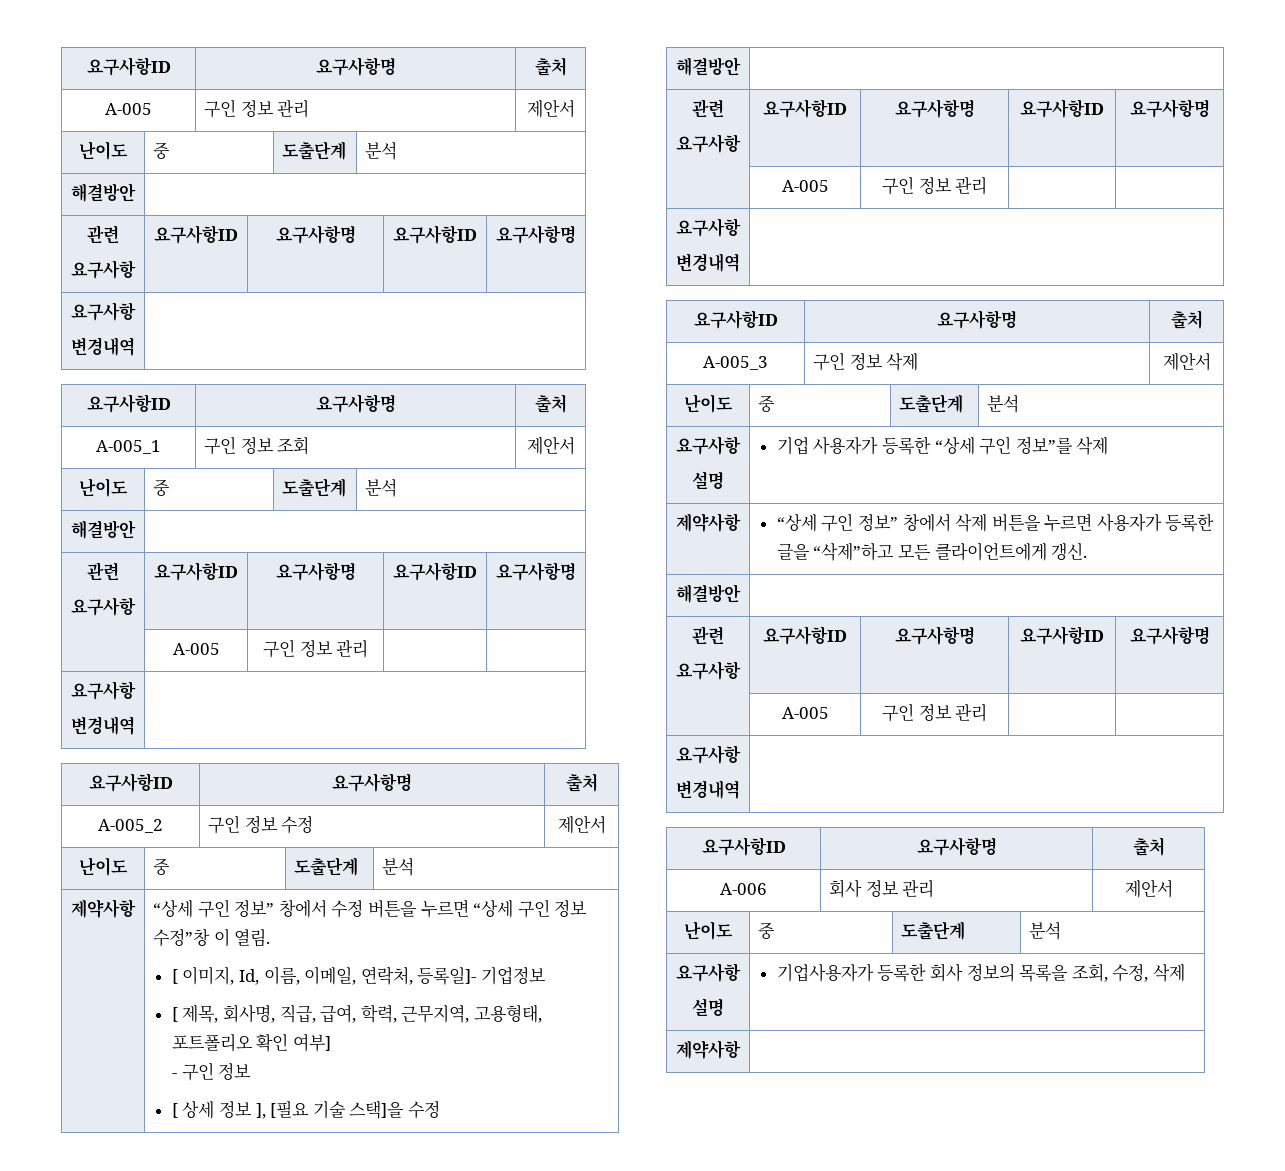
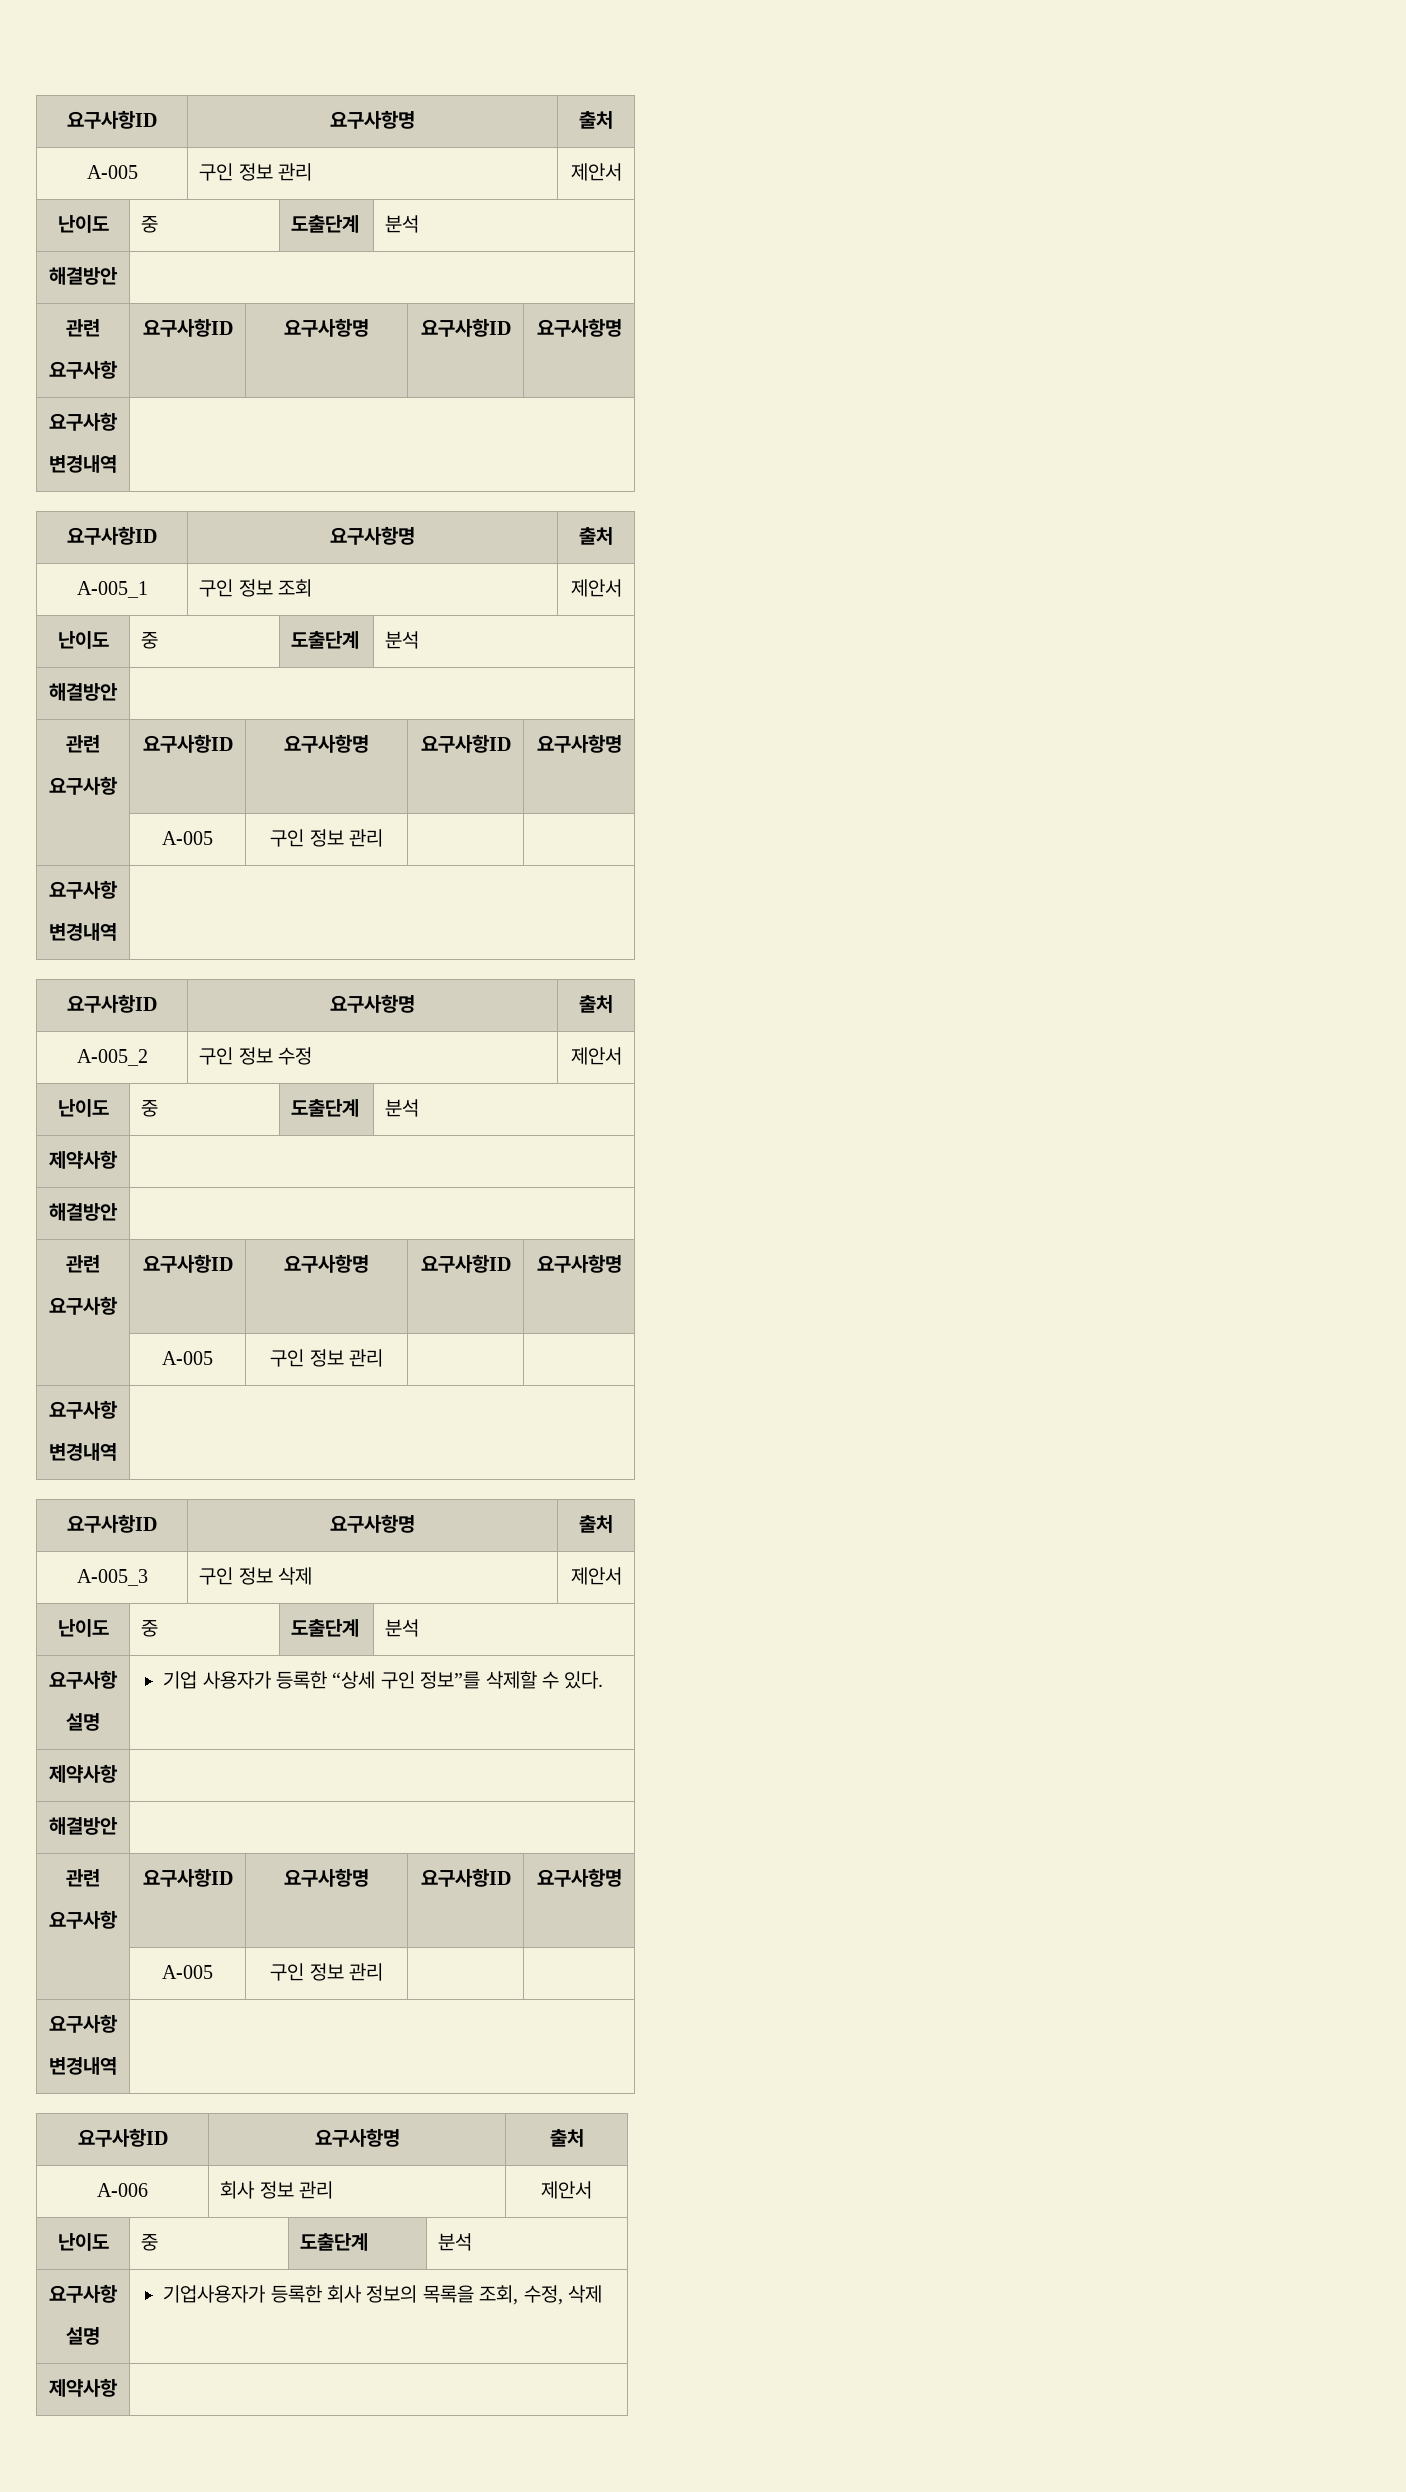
- “상세 구인 정보” 창에서 수정 버튼을 누르면 “상세 구인 정보 수정”창 이 열림.
- [ 이미지, Id, 이름, 이메일, 연락처, 등록일]- 기업정보
- [ 제목, 회사명, 직급, 급여, 학력, 근무지역, 고용형태, 포트폴리오 확인 여부]
- - 구인 정보
- [ 상세 정보 ], [필요 기술 스택]을 수정
  A-005_3 | 구인 정보 삭제 | 제안서
  난이도 | 중 | 도출단계 | 분석
  요구사항
- 설명 | 기업 사용자가 등록한 “상세 구인 정보”를 삭제
- 제약사항 | “상세 구인 정보” 창에서 삭제 버튼을 누르면 사용자가 등록한 글을 “삭제”하고 모든 클라이언트에게 갱신.
+ 설명 | 기업 사용자가 등록한 “상세 구인 정보”를 삭제할 수 있다.
+ 제약사항 |

